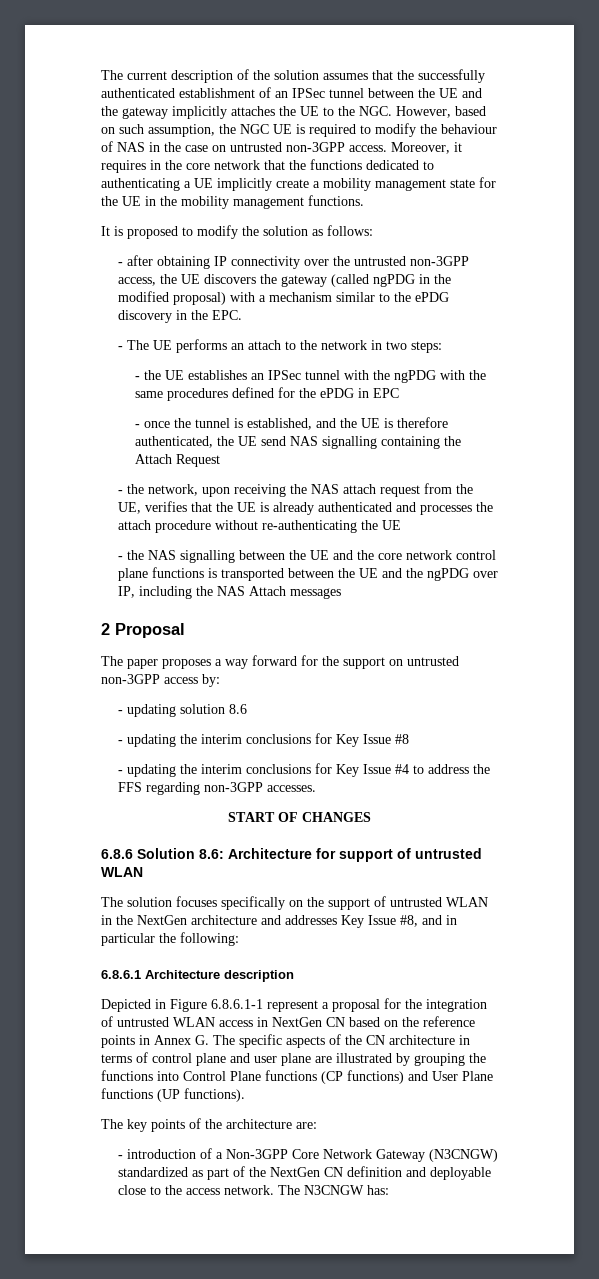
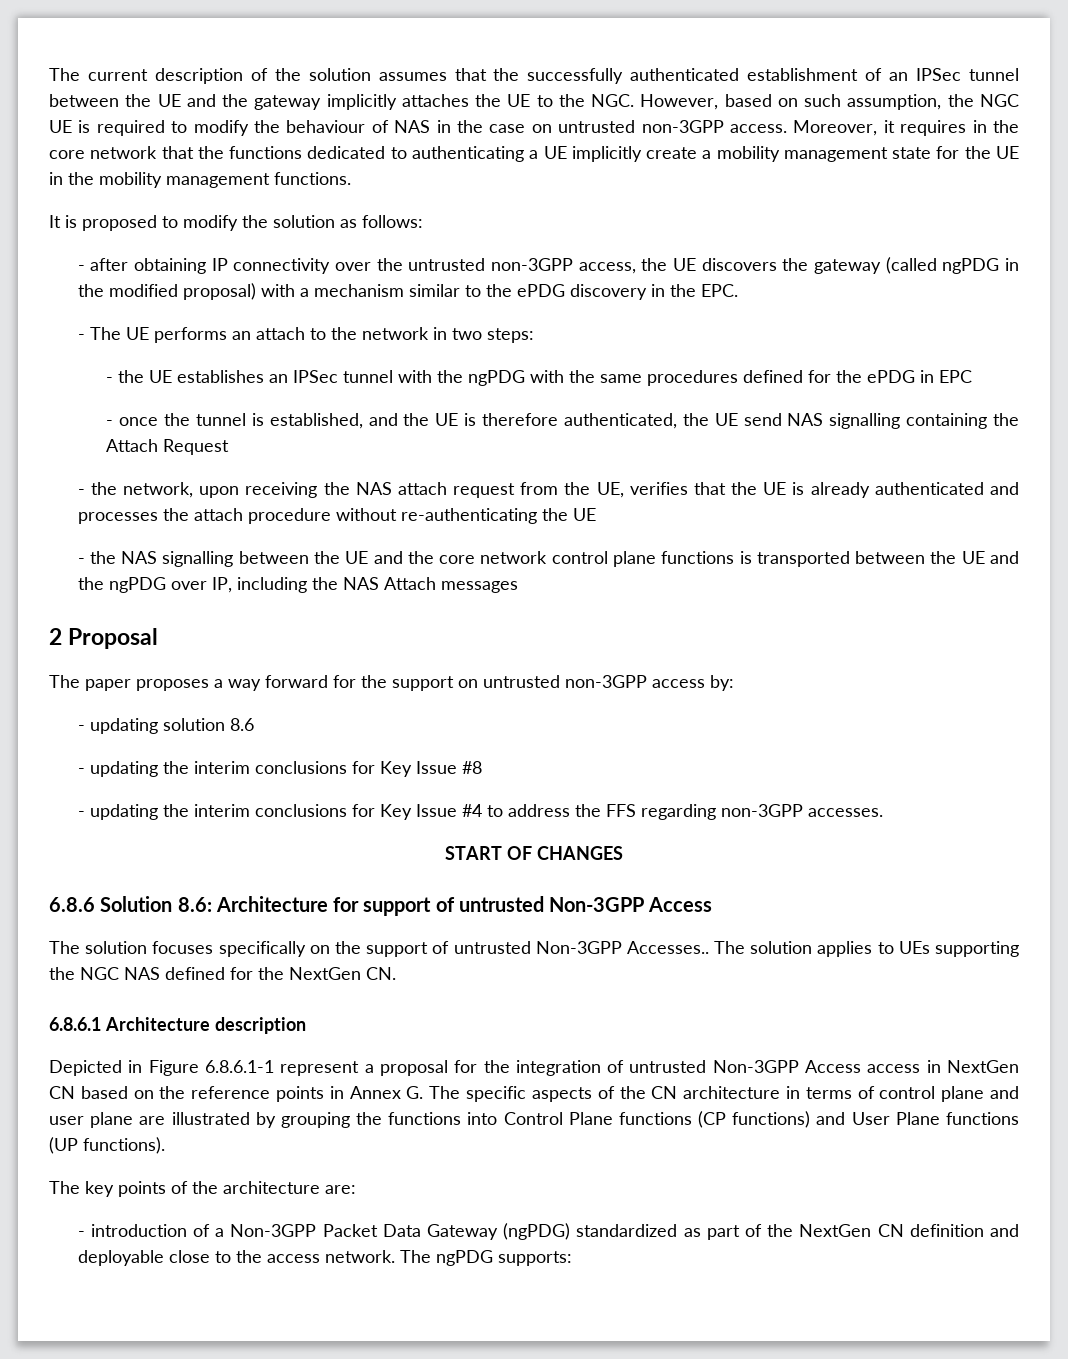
- 6.8.6 Solution 8.6: Architecture for support of untrusted WLAN
+ 6.8.6 Solution 8.6: Architecture for support of untrusted Non-3GPP Access
- The solution focuses specifically on the support of untrusted WLAN in the NextGen architecture and addresses Key Issue #8, and in particular the following:
+ The solution focuses specifically on the support of untrusted Non-3GPP Accesses.. The solution applies to UEs supporting the NGC NAS defined for the NextGen CN.
- Depicted in Figure 6.8.6.1-1 represent a proposal for the integration of untrusted WLAN access in NextGen CN based on the reference points in Annex G. The specific aspects of the CN architecture in terms of control plane and user plane are illustrated by grouping the functions into Control Plane functions (CP functions) and User Plane functions (UP functions).
+ Depicted in Figure 6.8.6.1-1 represent a proposal for the integration of untrusted Non-3GPP Access access in NextGen CN based on the reference points in Annex G. The specific aspects of the CN architecture in terms of control plane and user plane are illustrated by grouping the functions into Control Plane functions (CP functions) and User Plane functions (UP functions).
- - introduction of a Non-3GPP Core Network Gateway (N3CNGW) standardized as part of the NextGen CN definition and deployable close to the access network.
+ - introduction of a Non-3GPP Packet Data Gateway (ngPDG) standardized as part of the NextGen CN definition and deployable close to the access network.
- The N3CNGW has:
+ The ngPDG supports:

